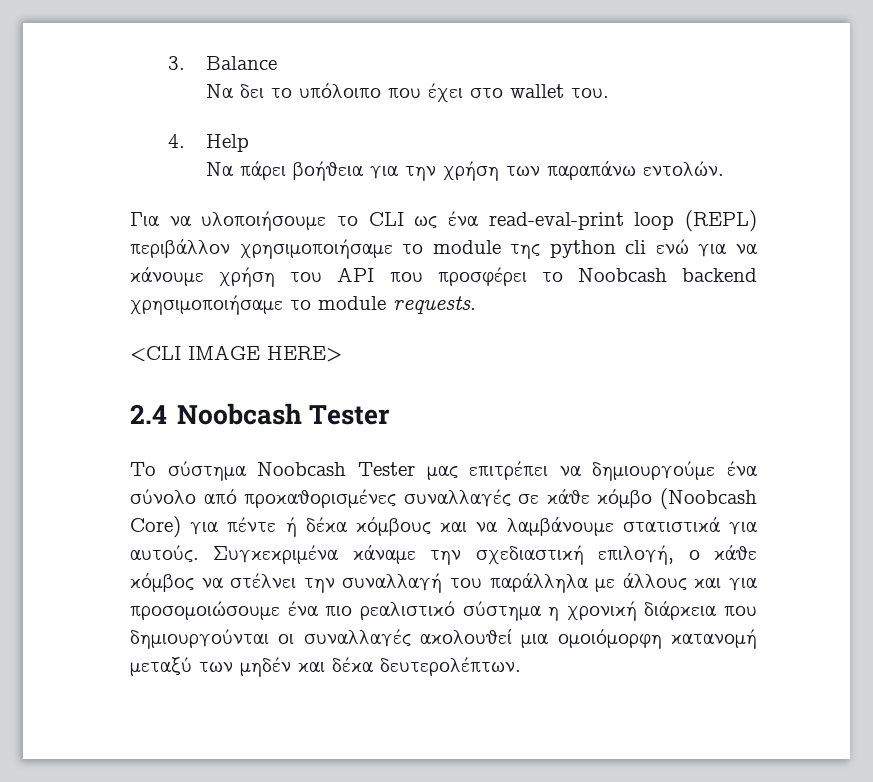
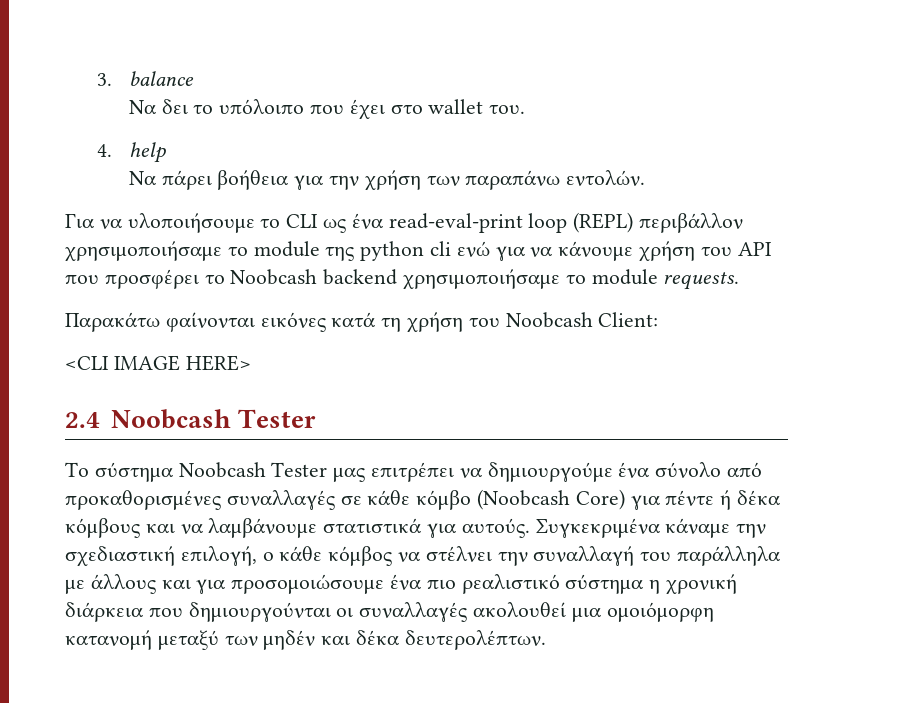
- 3. Balance
+ 3. balance
- 4. Help
+ 4. help
+ Παρακάτω φαίνονται εικόνες κατά τη χρήση του Noobcash Client:

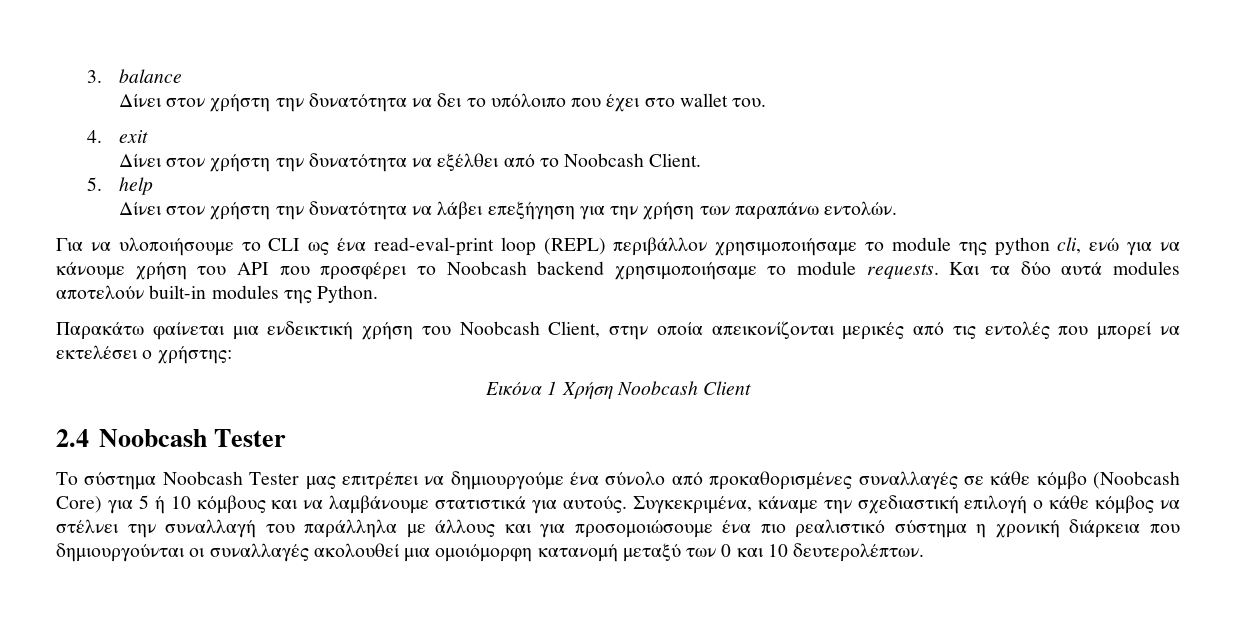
- Να δει το υπόλοιπο που έχει στο wallet του.
+ Δίνει στον χρήστη την δυνατότητα να δει το υπόλοιπο που έχει στο wallet του.
- 4. help
- Να πάρει βοήθεια για την χρήση των παραπάνω εντολών.
+ 4. exit
+ Δίνει στον χρήστη την δυνατότητα να εξέλθει από το Noobcash Client.
+ 5. help
+ Δίνει στον χρήστη την δυνατότητα να λάβει επεξήγηση για την χρήση των παραπάνω εντολών.
- Για να υλοποιήσουμε το CLI ως ένα read-eval-print loop (REPL) περιβάλλον χρησιμοποιήσαμε το module της python cli ενώ για να κάνουμε χρήση του API που προσφέρει το Noobcash backend χρησιμοποιήσαμε το module requests.
- Παρακάτω φαίνονται εικόνες κατά τη χρήση του Noobcash Client:
- <CLI IMAGE HERE>
+ Για να υλοποιήσουμε το CLI ως ένα read-eval-print loop (REPL) περιβάλλον χρησιμοποιήσαμε το module της python cli, ενώ για να κάνουμε χρήση του API που προσφέρει το Noobcash backend χρησιμοποιήσαμε το module requests. Και τα δύο αυτά modules αποτελούν built-in modules της Python.
+ Παρακάτω φαίνεται μια ενδεικτική χρήση του Noobcash Client, στην οποία απεικονίζονται μερικές από τις εντολές που μπορεί να εκτελέσει ο χρήστης:
+ Εικόνα 1 Χρήση Noobcash Client
- To σύστημα Noobcash Tester μας επιτρέπει να δημιουργούμε ένα σύνολο από προκαθορισμένες συναλλαγές σε κάθε κόμβο (Noobcash Core) για πέντε ή δέκα κόμβους και να λαμβάνουμε στατιστικά για αυτούς.
+ To σύστημα Noobcash Tester μας επιτρέπει να δημιουργούμε ένα σύνολο από προκαθορισμένες συναλλαγές σε κάθε κόμβο (Noobcash Core) για 5 ή 10 κόμβους και να λαμβάνουμε στατιστικά για αυτούς.
- Συγκεκριμένα κάναμε την σχεδιαστική επιλογή, ο κάθε κόμβος να στέλνει την συναλλαγή του παράλληλα με άλλους και για προσομοιώσουμε ένα πιο ρεαλιστικό σύστημα η χρονική διάρκεια που δημιουργούνται οι συναλλαγές ακολουθεί μια ομοιόμορφη κατανομή μεταξύ των μηδέν και δέκα δευτερολέπτων.
+ Συγκεκριμένα, κάναμε την σχεδιαστική επιλογή ο κάθε κόμβος να στέλνει την συναλλαγή του παράλληλα με άλλους και για προσομοιώσουμε ένα πιο ρεαλιστικό σύστημα η χρονική διάρκεια που δημιουργούνται οι συναλλαγές ακολουθεί μια ομοιόμορφη κατανομή μεταξύ των 0 και 10 δευτερολέπτων.

